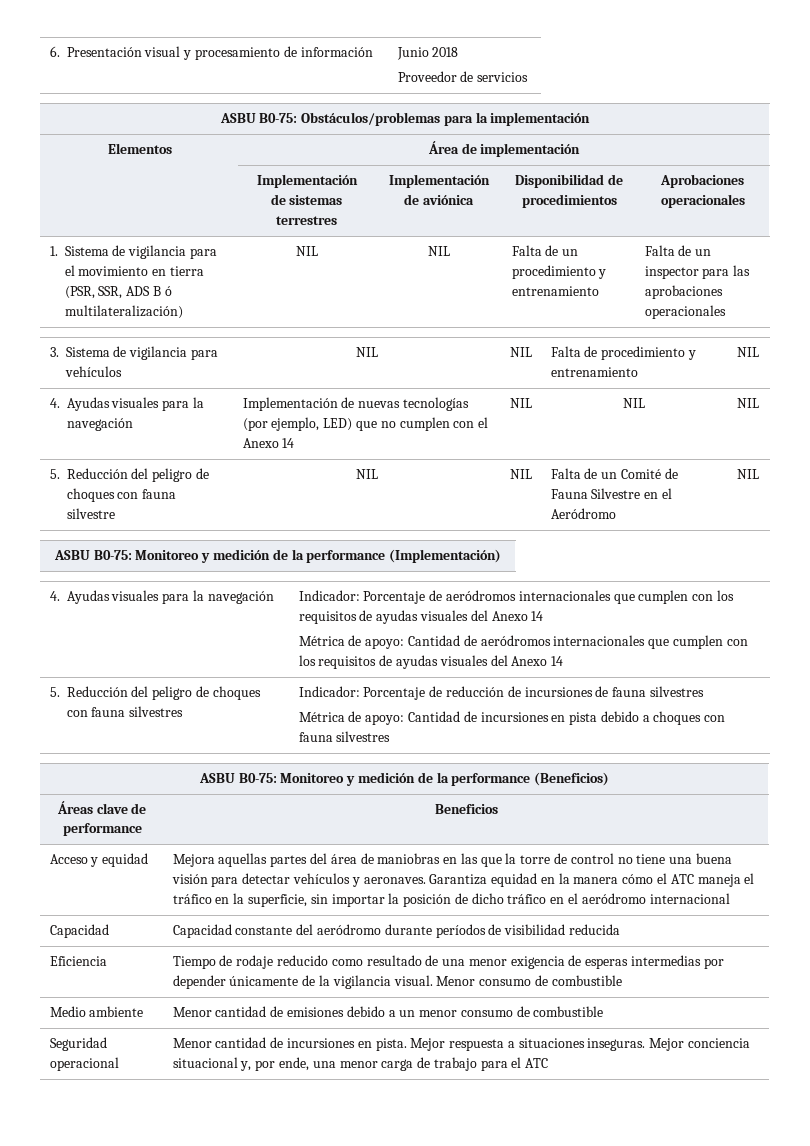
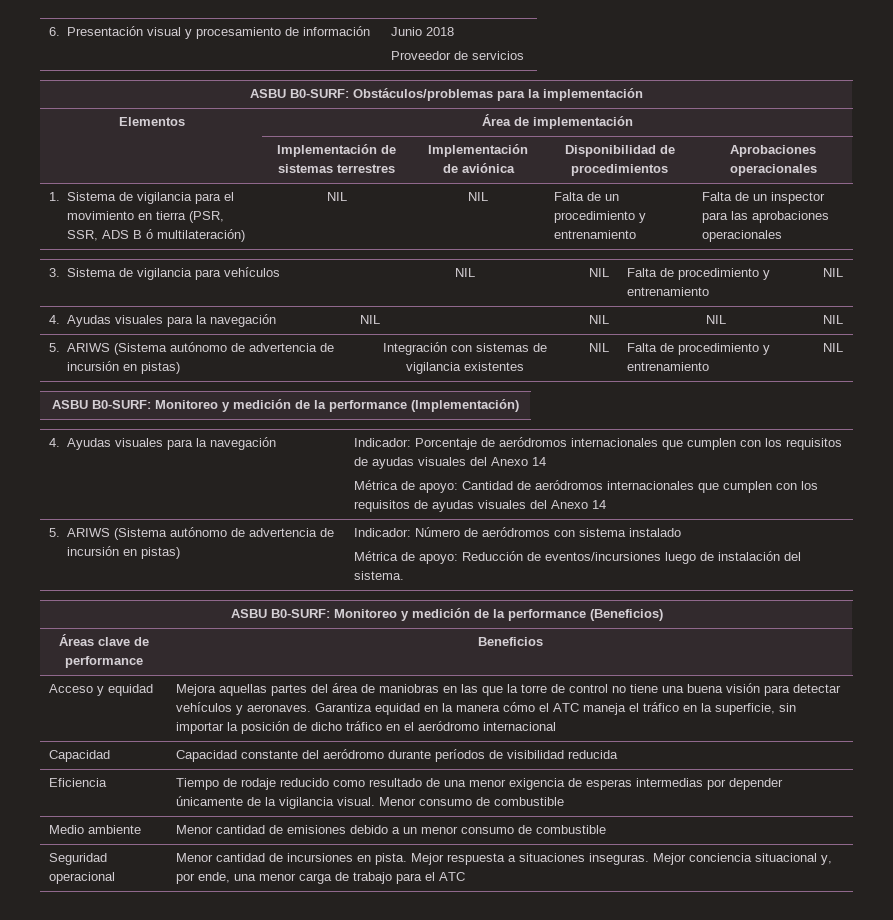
- ASBU B0-75: Obstáculos/problemas para la implementación
+ ASBU B0-SURF: Obstáculos/problemas para la implementación
- 1. Sistema de vigilancia para el movimiento en tierra (PSR, SSR, ADS B ó multilateralización) | NIL | NIL | Falta de un procedimiento y entrenamiento | Falta de un inspector para las aprobaciones operacionales
+ 1. Sistema de vigilancia para el movimiento en tierra (PSR, SSR, ADS B ó multilateración) | NIL | NIL | Falta de un procedimiento y entrenamiento | Falta de un inspector para las aprobaciones operacionales
- 4. Ayudas visuales para la navegación | Implementación de nuevas tecnologías (por ejemplo, LED) que no cumplen con el Anexo 14 | NIL | NIL | NIL
- 5. Reducción del peligro de choques con fauna silvestre | NIL | NIL | Falta de un Comité de Fauna Silvestre en el Aeródromo | NIL
+ 4. Ayudas visuales para la navegación | NIL | NIL | NIL | NIL
+ 5. ARIWS (Sistema autónomo de advertencia de incursión en pistas) | Integración con sistemas de vigilancia existentes | NIL | Falta de procedimiento y entrenamiento | NIL
- ASBU B0-75: Monitoreo y medición de la performance (Implementación)
+ ASBU B0-SURF: Monitoreo y medición de la performance (Implementación)
- 5. Reducción del peligro de choques con fauna silvestres | Indicador: Porcentaje de reducción de incursiones de fauna silvestres
- Métrica de apoyo: Cantidad de incursiones en pista debido a choques con fauna silvestres
- ASBU B0-75: Monitoreo y medición de la performance (Beneficios)
+ 5. ARIWS (Sistema autónomo de advertencia de incursión en pistas) | Indicador: Número de aeródromos con sistema instalado
+ Métrica de apoyo: Reducción de eventos/incursiones luego de instalación del sistema.
+ ASBU B0-SURF: Monitoreo y medición de la performance (Beneficios)

